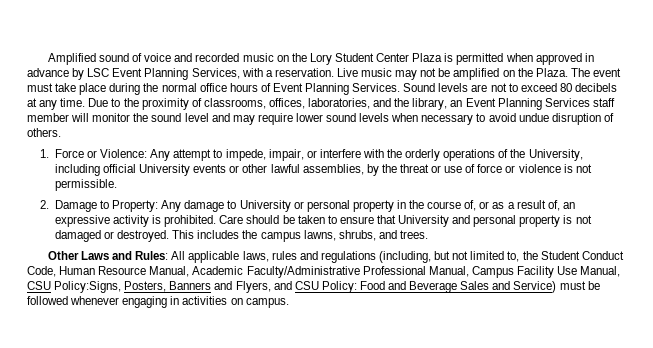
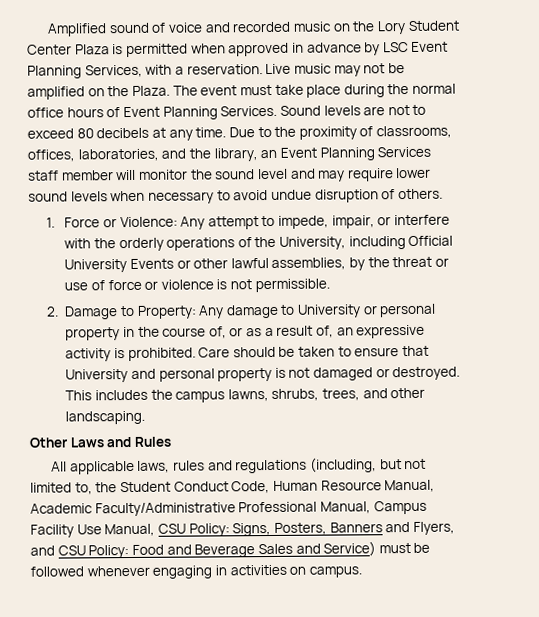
- 1. Force or Violence: Any attempt to impede, impair, or interfere with the orderly operations of the University, including official University events or other lawful assemblies, by the threat or use of force or violence is not permissible.
+ 1. Force or Violence: Any attempt to impede, impair, or interfere with the orderly operations of the University, including Official University Events or other lawful assemblies, by the threat or use of force or violence is not permissible.
- This includes the campus lawns, shrubs, and trees.
+ This includes the campus lawns, shrubs, trees, and other landscaping.
- Other Laws and Rules: All applicable laws, rules and regulations (including, but not limited to, the Student Conduct Code, Human Resource Manual, Academic Faculty/Administrative Professional Manual, Campus Facility Use Manual, CSU Policy:Signs, Posters, Banners and Flyers, and CSU Policy: Food and Beverage Sales and Service) must be followed whenever engaging in activities on campus.
+ Other Laws and Rules
+ All applicable laws, rules and regulations (including, but not limited to, the Student Conduct Code, Human Resource Manual, Academic Faculty/Administrative Professional Manual, Campus Facility Use Manual, CSU Policy: Signs, Posters, Banners and Flyers, and CSU Policy: Food and Beverage Sales and Service) must be followed whenever engaging in activities on campus.

